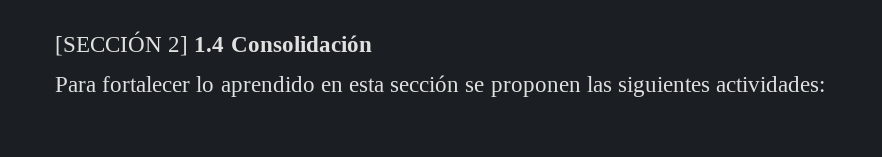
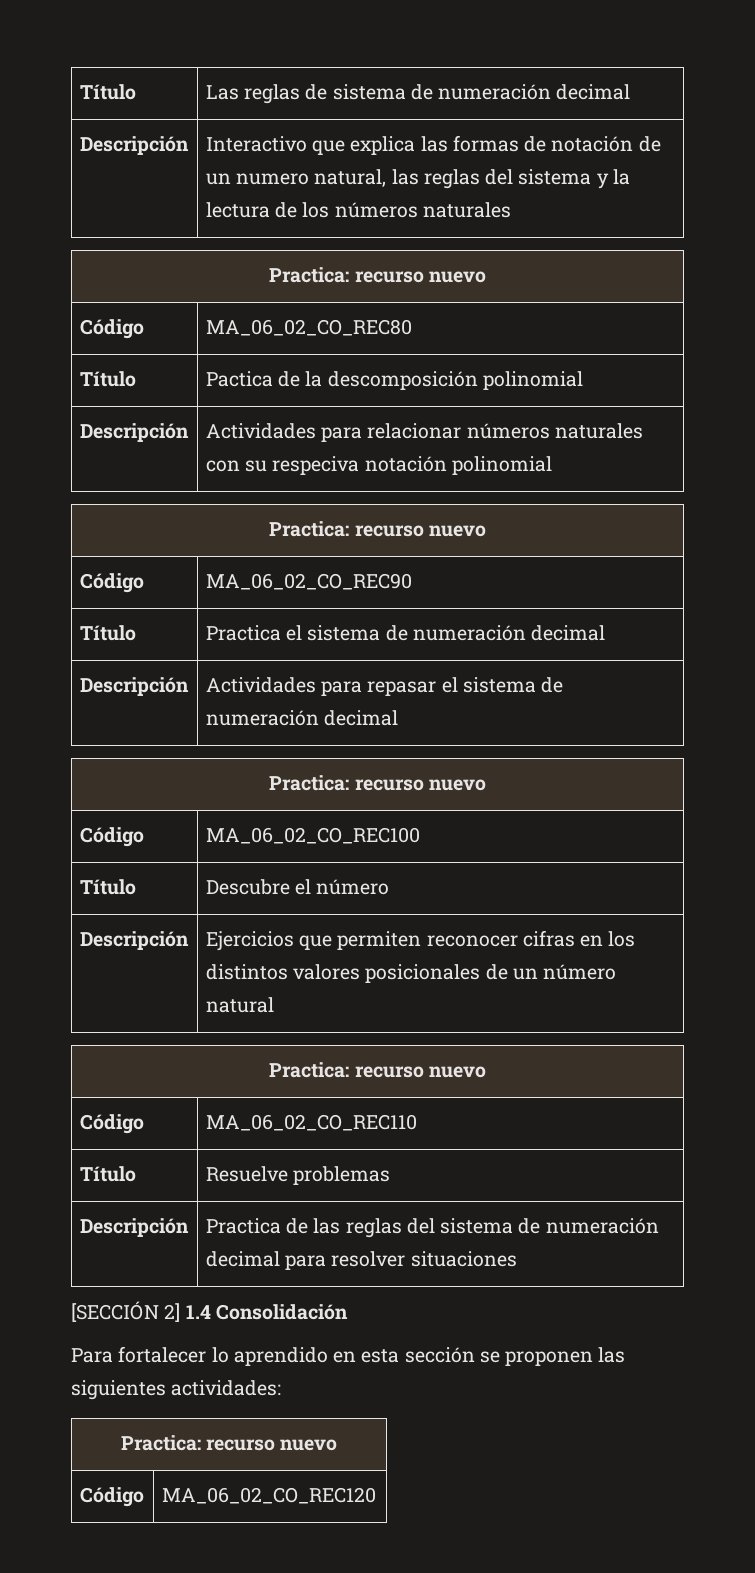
+ Título | Las reglas de sistema de numeración decimal
+ Descripción | Interactivo que explica las formas de notación de un numero natural, las reglas del sistema y la lectura de los números naturales
+ Practica: recurso nuevo
+ Código | MA_06_02_CO_REC80
+ Título | Pactica de la descomposición polinomial
+ Descripción | Actividades para relacionar números naturales con su respeciva notación polinomial
+ Practica: recurso nuevo
+ Código | MA_06_02_CO_REC90
+ Título | Practica el sistema de numeración decimal
+ Descripción | Actividades para repasar el sistema de numeración decimal
+ Practica: recurso nuevo
+ Código | MA_06_02_CO_REC100
+ Título | Descubre el número
+ Descripción | Ejercicios que permiten reconocer cifras en los distintos valores posicionales de un número natural
+ Practica: recurso nuevo
+ Código | MA_06_02_CO_REC110
+ Título | Resuelve problemas
+ Descripción | Practica de las reglas del sistema de numeración decimal para resolver situaciones
  Para fortalecer lo aprendido en esta sección se proponen las siguientes actividades:
+ Practica: recurso nuevo
+ Código | MA_06_02_CO_REC120

